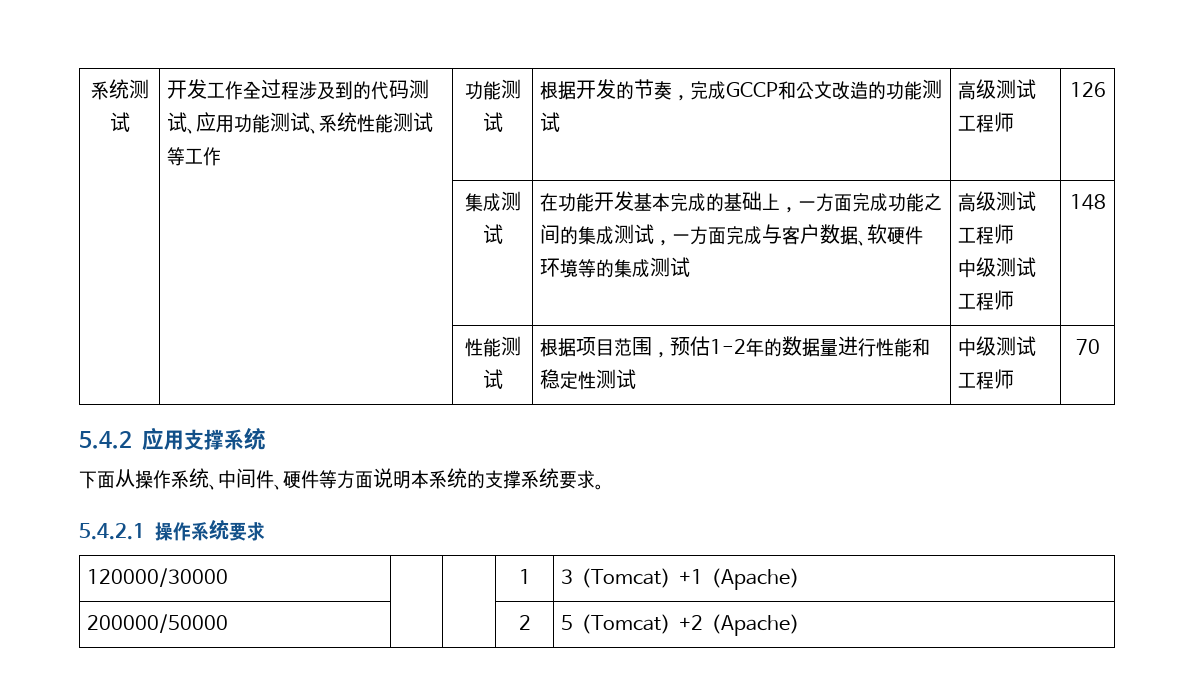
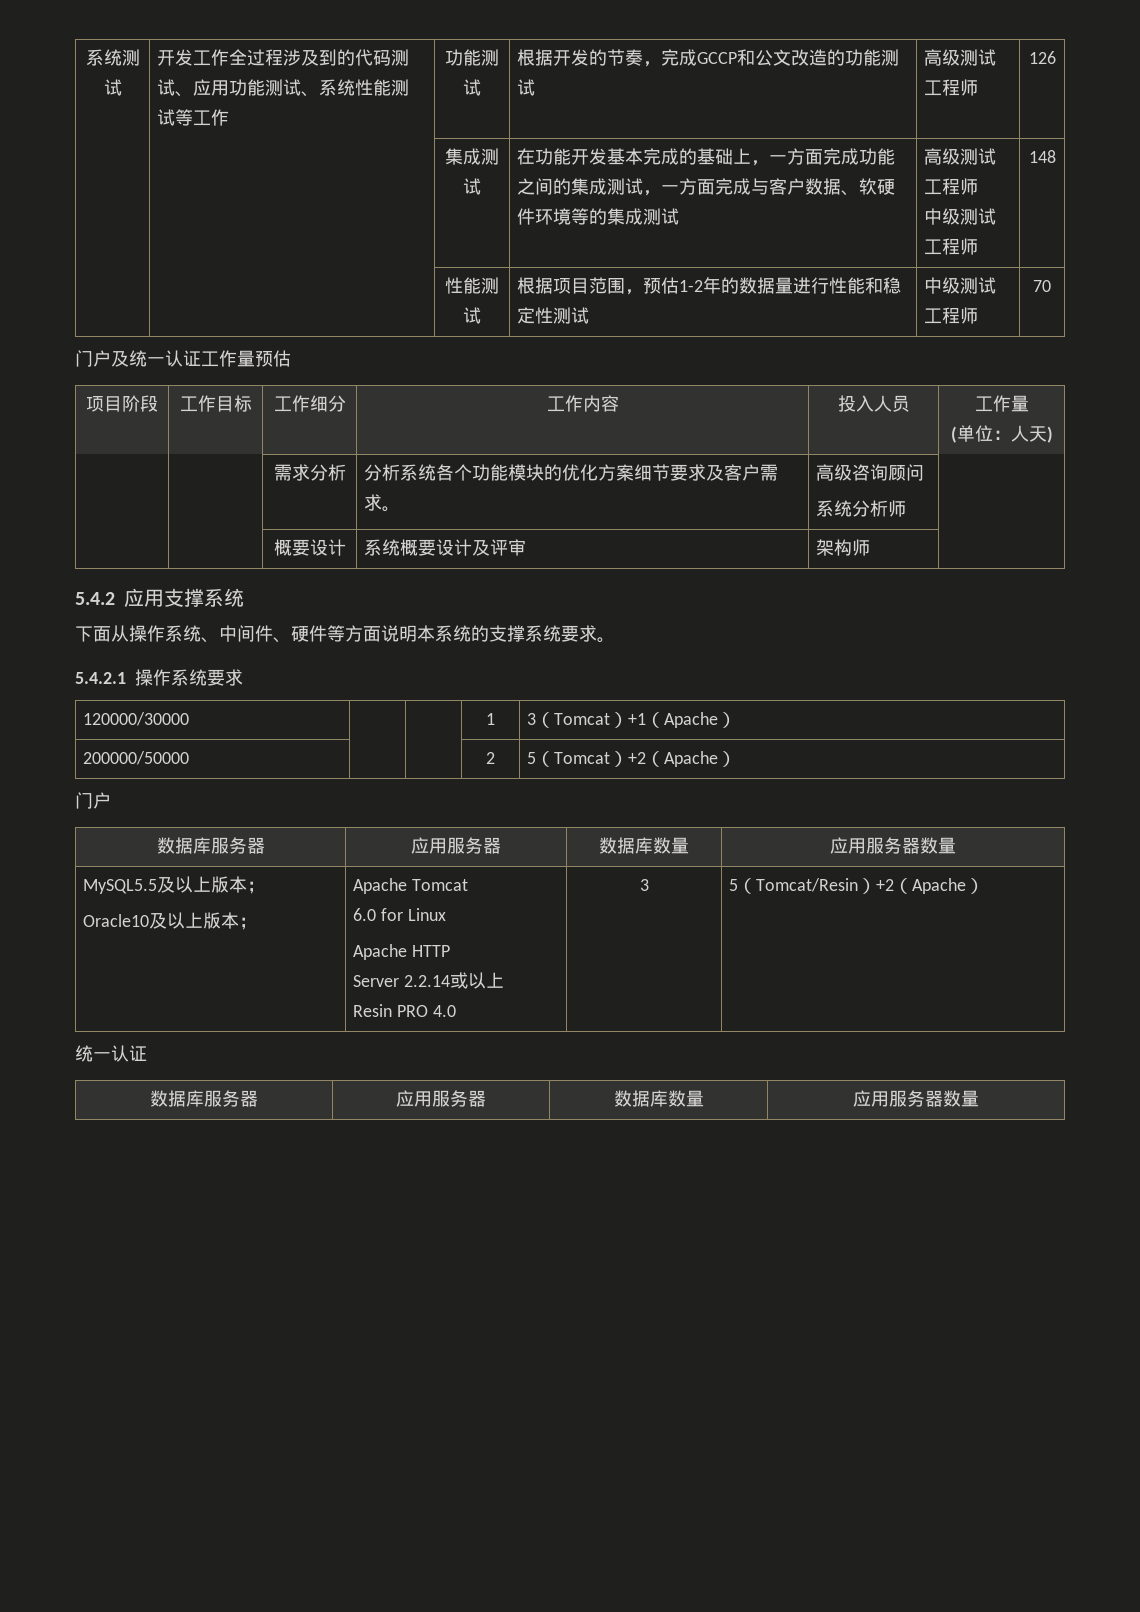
+ 门户及统一认证工作量预估
+ 项目阶段 | 工作目标 | 工作细分 | 工作内容 | 投入人员 | 工作量
+ (单位：人天)
+ | | 需求分析 | 分析系统各个功能模块的优化方案细节要求及客户需求。 | 高级咨询顾问
+ 系统分析师 |
+ | | 概要设计 | 系统概要设计及评审 | 架构师 |
  200000/50000 | | | 2 | 5（Tomcat）+2（Apache）
+ 门户
+ 数据库服务器 | 应用服务器 | 数据库数量 | 应用服务器数量
+ MySQL5.5及以上版本；
+ Oracle10及以上版本； | Apache Tomcat
+ 6.0 for Linux
+ Apache HTTP
+ Server 2.2.14或以上
+ Resin PRO 4.0 | 3 | 5（Tomcat/Resin）+2（Apache）
+ 统一认证
+ 数据库服务器 | 应用服务器 | 数据库数量 | 应用服务器数量

